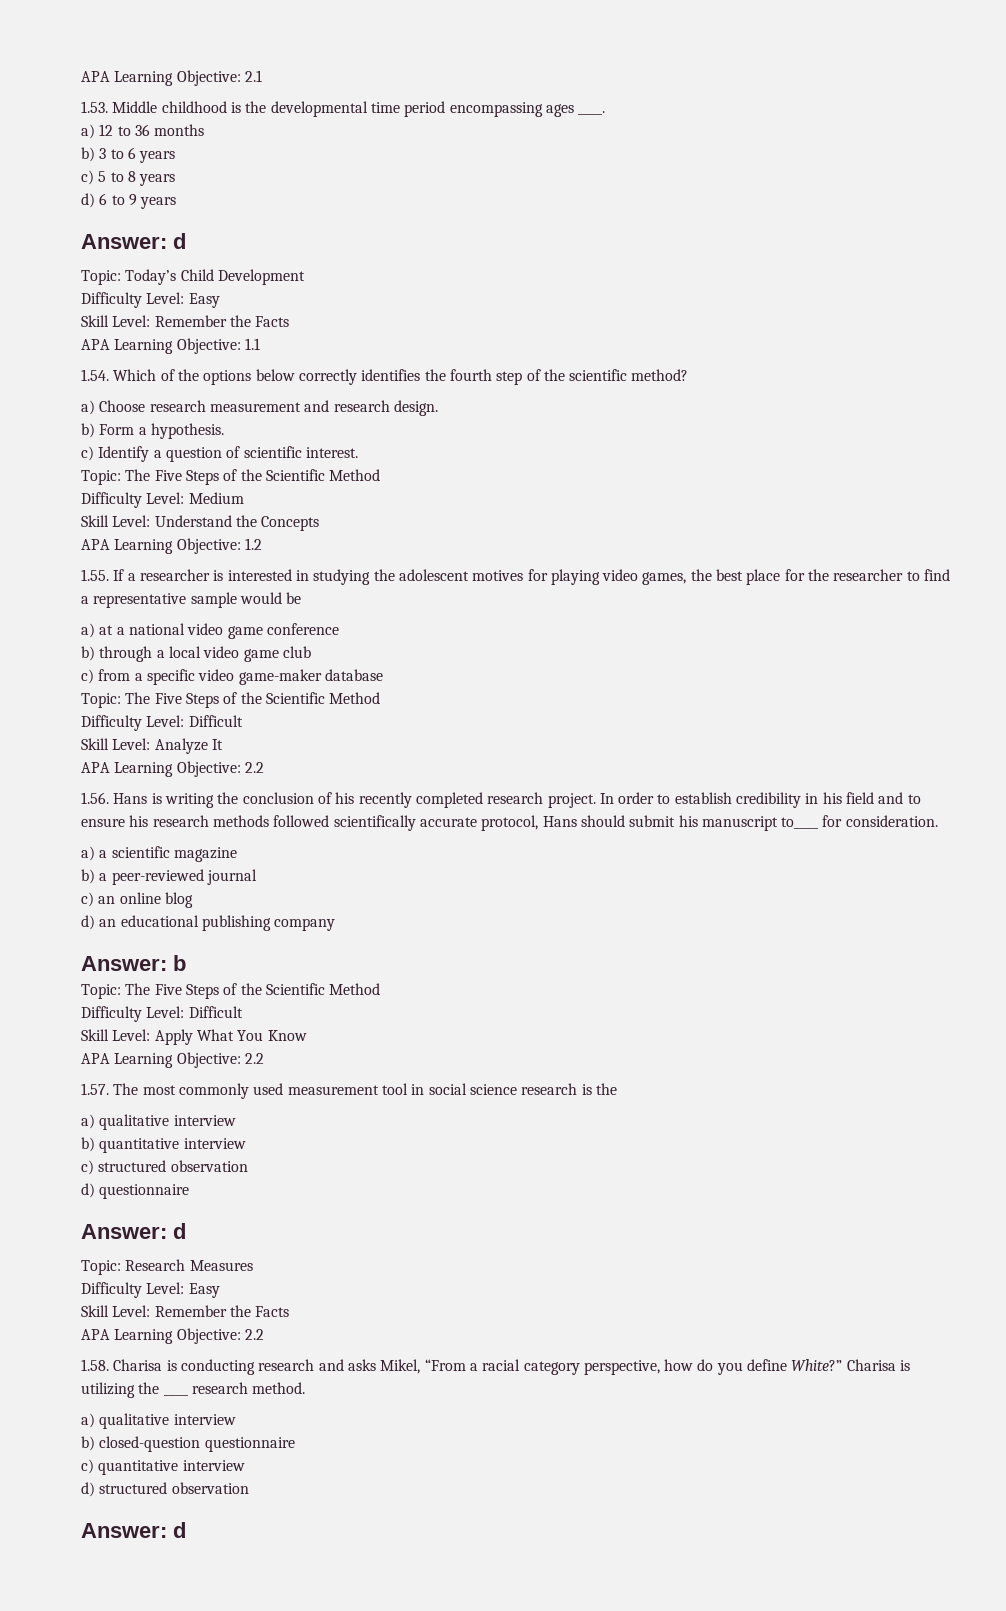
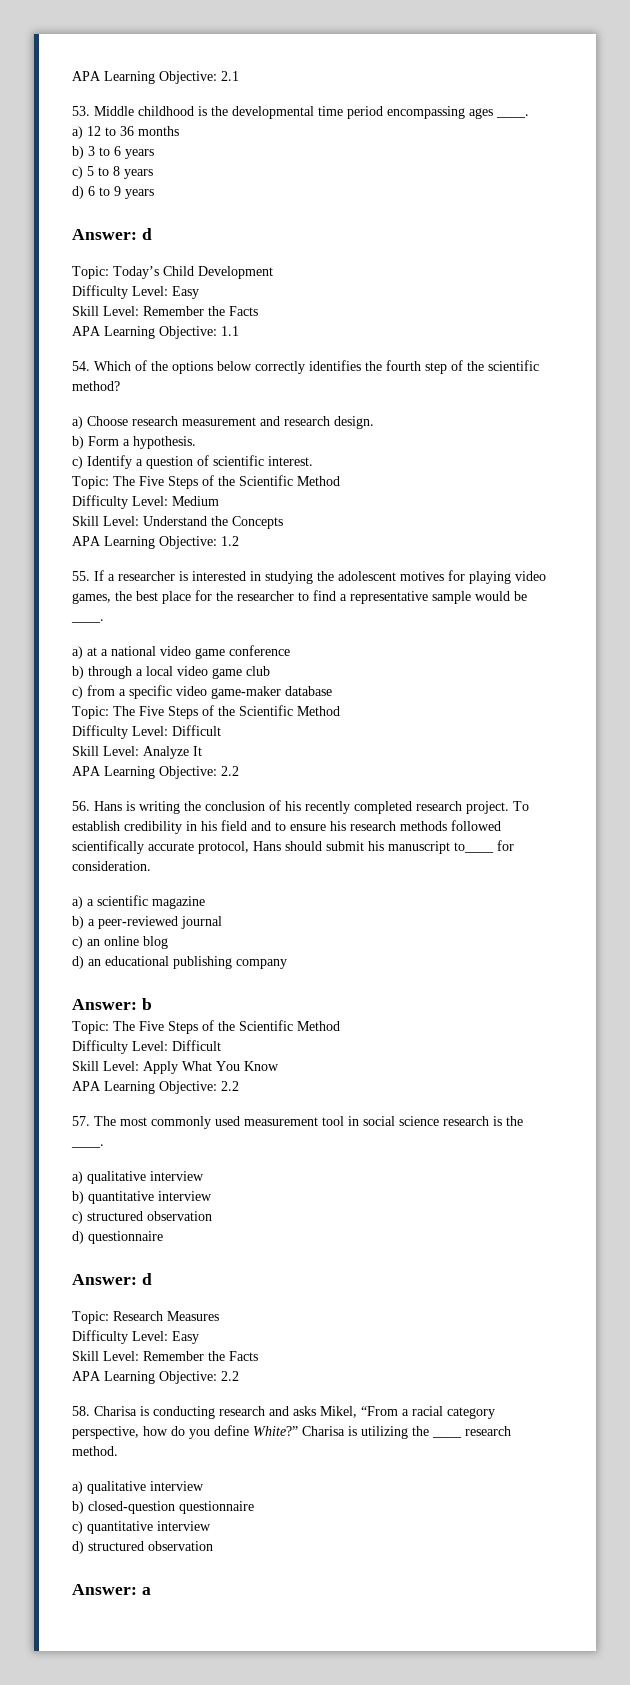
- 1.53. Middle childhood is the developmental time period encompassing ages ____.
+ 53. Middle childhood is the developmental time period encompassing ages ____.
- 1.54. Which of the options below correctly identifies the fourth step of the scientific method?
+ 54. Which of the options below correctly identifies the fourth step of the scientific method?
- 1.55. If a researcher is interested in studying the adolescent motives for playing video games, the best place for the researcher to find a representative sample would be
+ 55. If a researcher is interested in studying the adolescent motives for playing video games, the best place for the researcher to find a representative sample would be ____.
- 1.56. Hans is writing the conclusion of his recently completed research project.
+ 56. Hans is writing the conclusion of his recently completed research project.
- In order to establish credibility in his field and to ensure his research methods followed scientifically accurate protocol, Hans should submit his manuscript to____ for consideration.
+ To establish credibility in his field and to ensure his research methods followed scientifically accurate protocol, Hans should submit his manuscript to____ for consideration.
- 1.57. The most commonly used measurement tool in social science research is the
+ 57. The most commonly used measurement tool in social science research is the ____.
- 1.58. Charisa is conducting research and asks Mikel, “From a racial category perspective, how do you define White?”
+ 58. Charisa is conducting research and asks Mikel, “From a racial category perspective, how do you define White?”
  d) structured observation
- Answer: d
+ Answer: a

